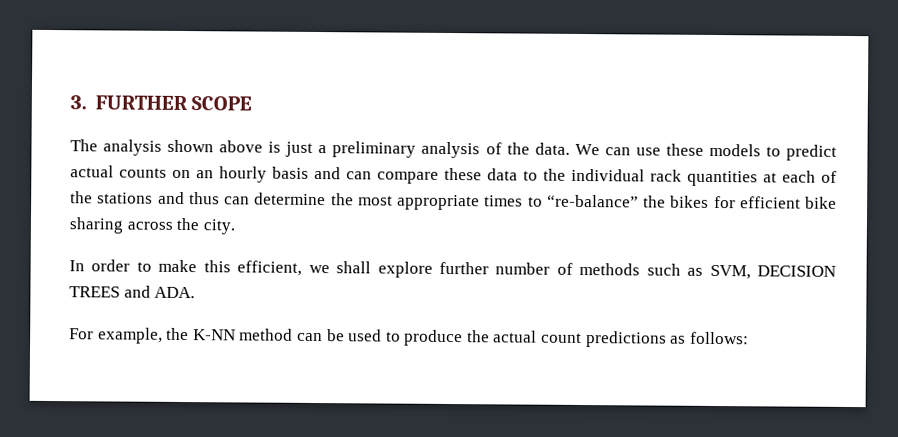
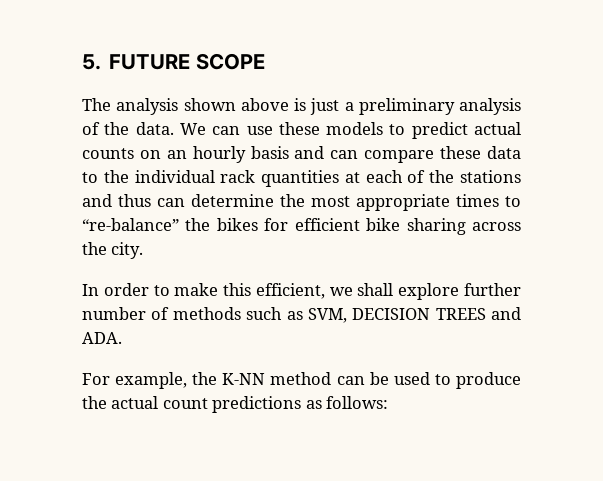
- 3. FURTHER SCOPE
+ 5. FUTURE SCOPE

